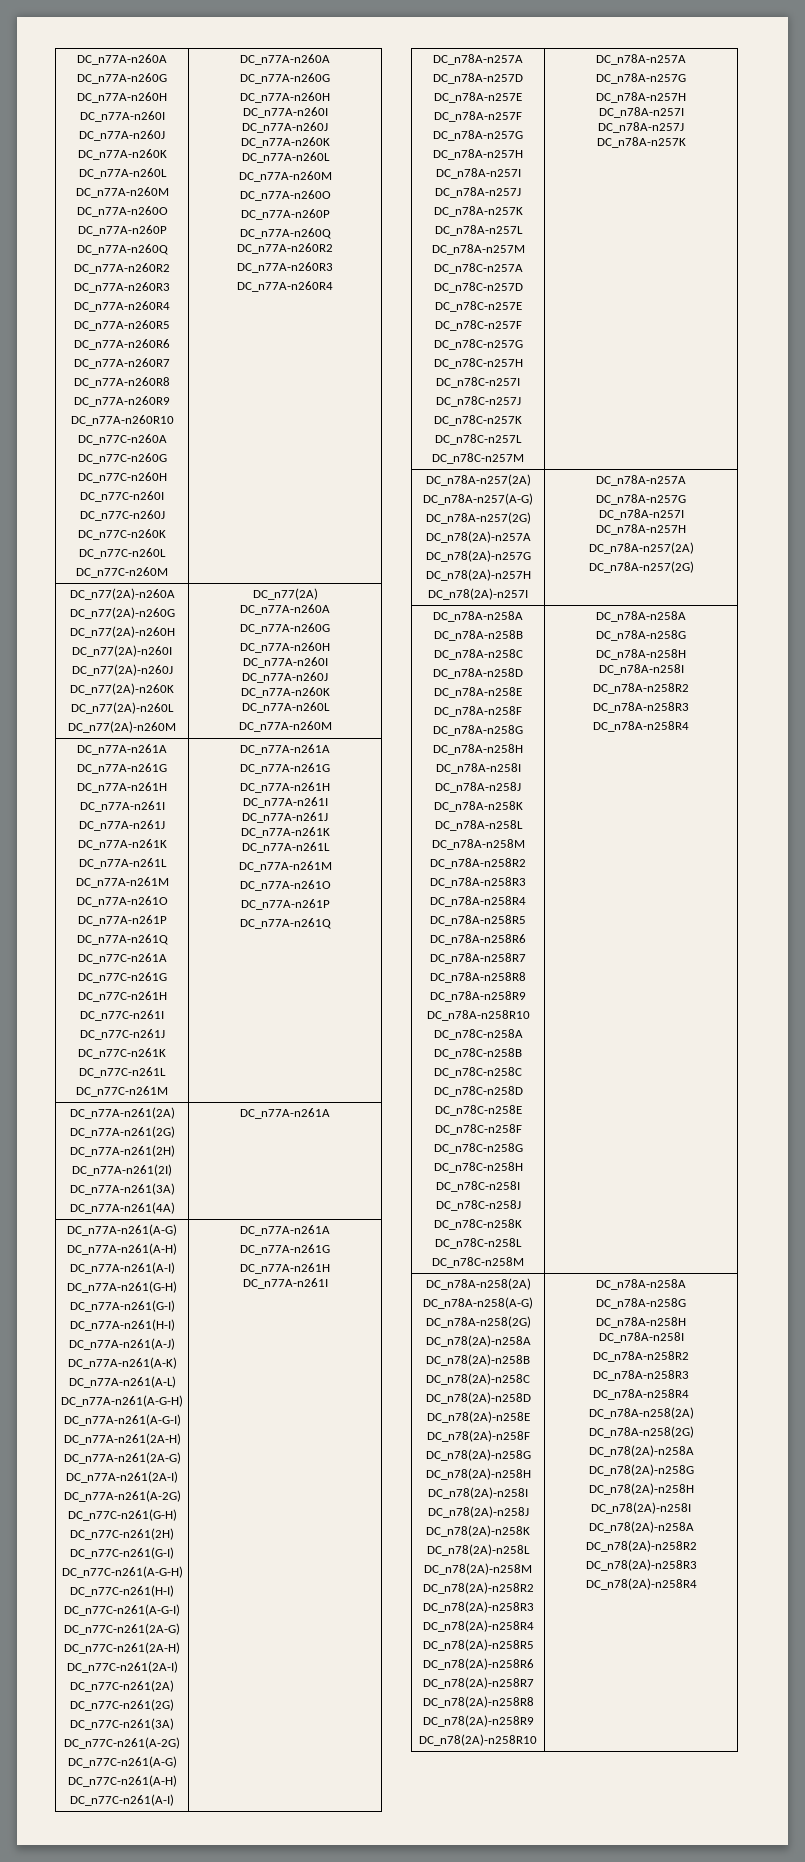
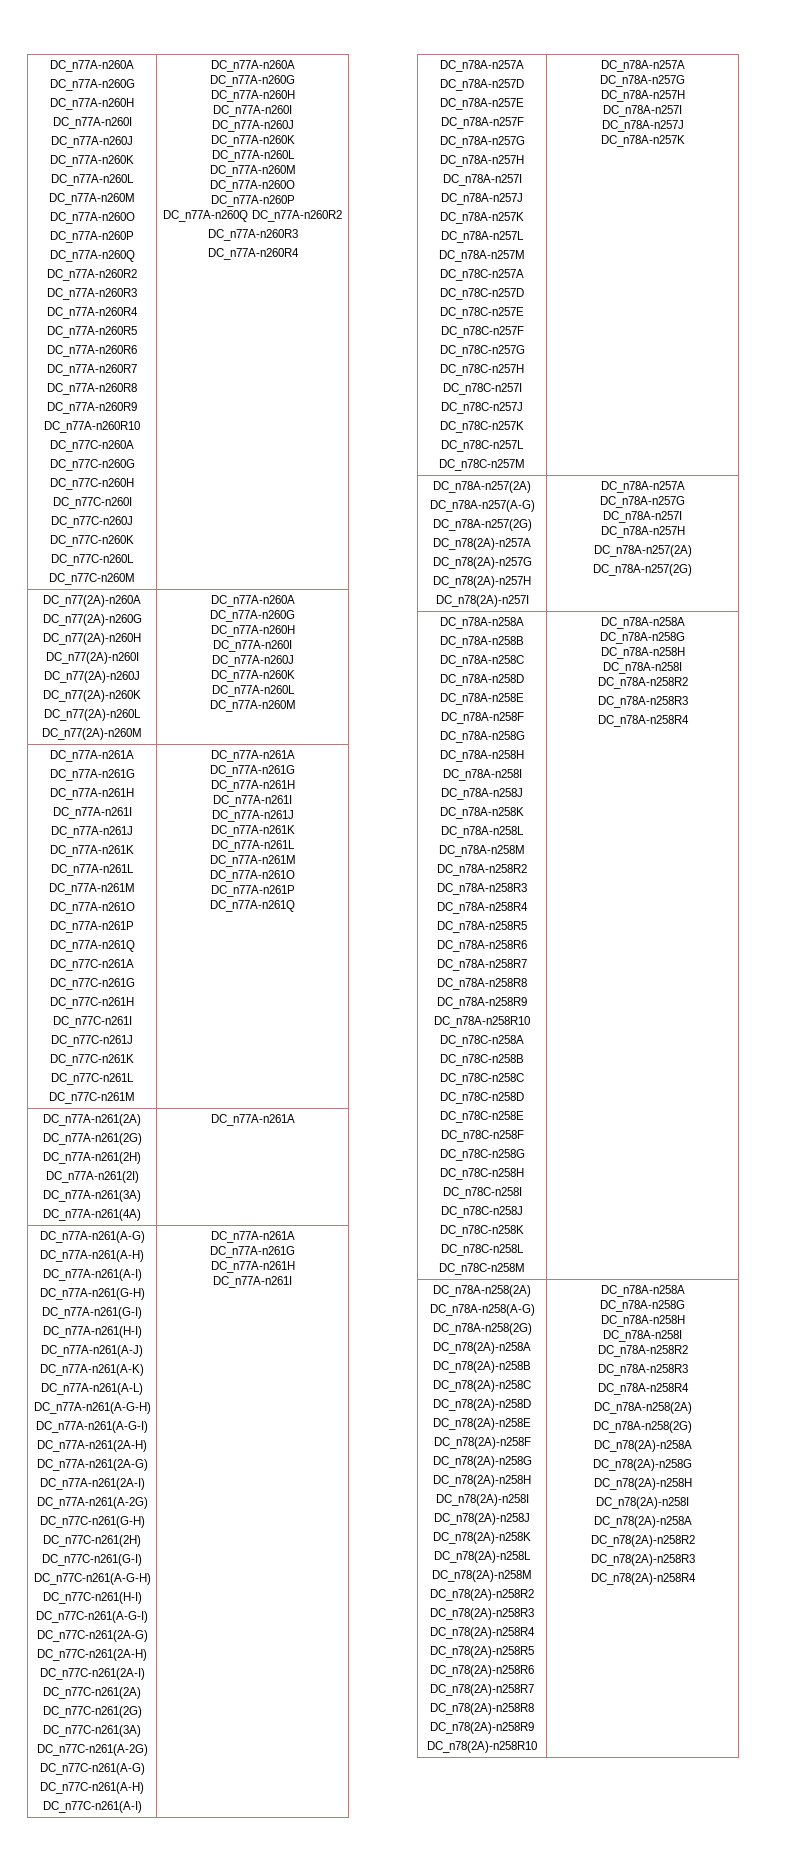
  DC_n77(2A)-n260A
  DC_n77(2A)-n260G
  DC_n77(2A)-n260H
  DC_n77(2A)-n260I
  DC_n77(2A)-n260J
  DC_n77(2A)-n260K
  DC_n77(2A)-n260L
- DC_n77(2A)-n260M | DC_n77(2A)
- DC_n77A-n260A
+ DC_n77(2A)-n260M | DC_n77A-n260A

